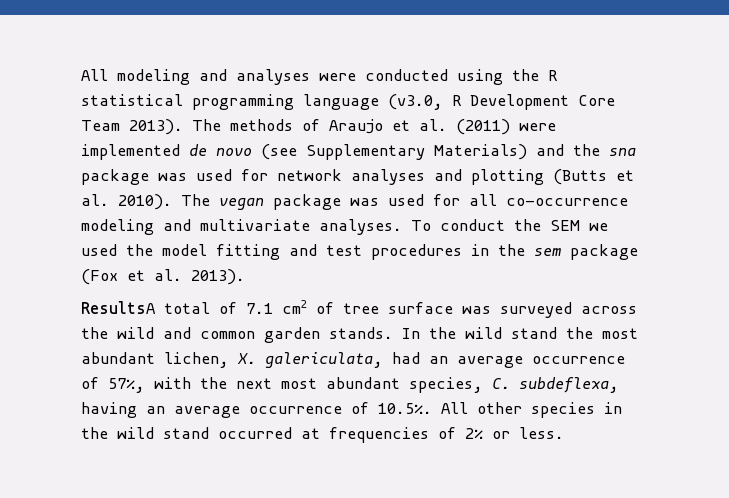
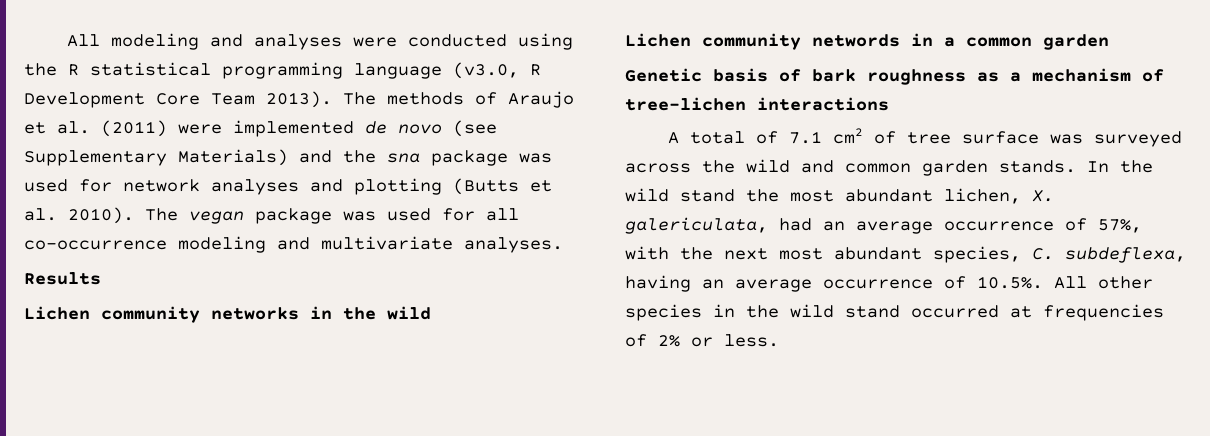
- The vegan package was used for all co-occurrence modeling and multivariate analyses. To conduct the SEM we used the model fitting and test procedures in the sem package (Fox et al. 2013).
- ResultsA total of 7.1 cm2 of tree surface was surveyed across the wild and common garden stands.
+ The vegan package was used for all co-occurrence modeling and multivariate analyses.
+ Results
+ Lichen community networks in the wild
+ Lichen community networds in a common garden
+ Genetic basis of bark roughness as a mechanism of tree-lichen interactions
+ A total of 7.1 cm2 of tree surface was surveyed across the wild and common garden stands.

